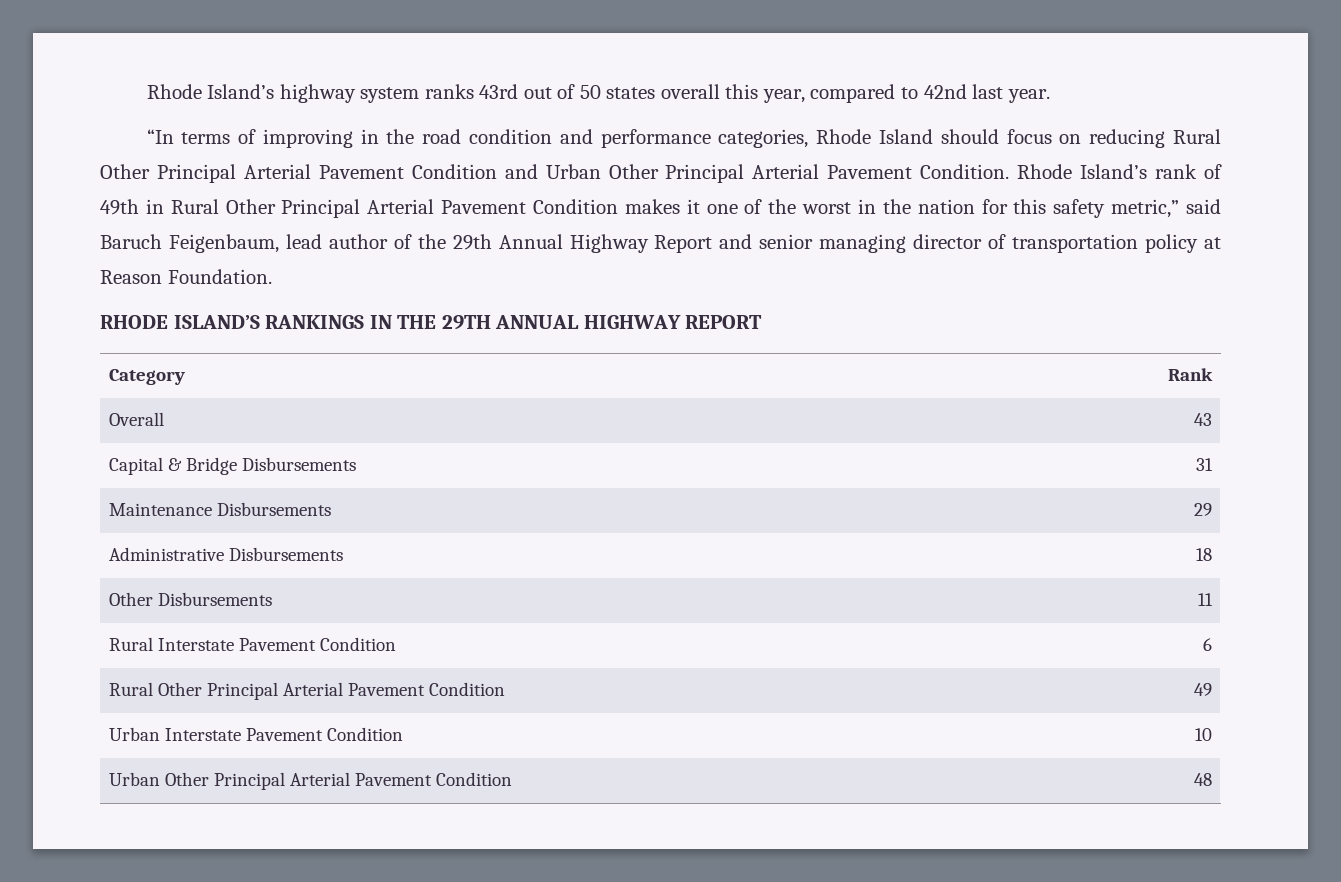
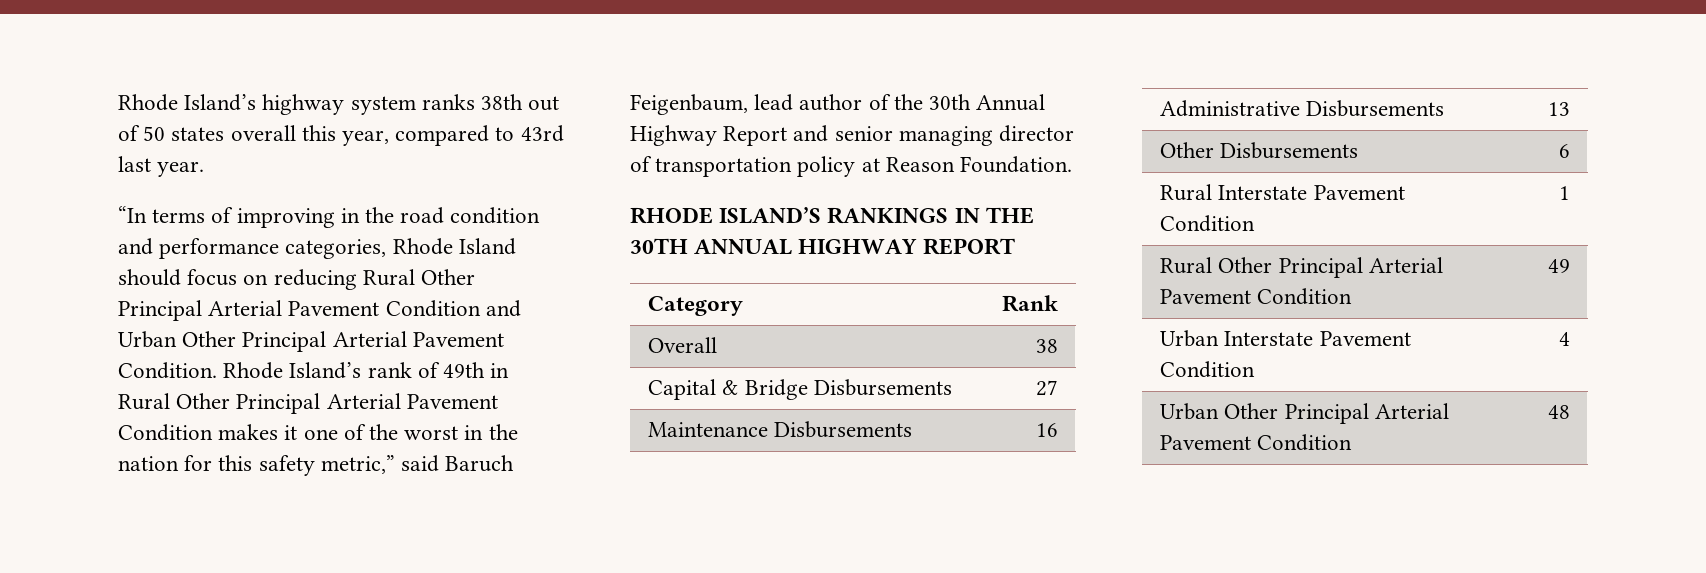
- Rhode Island’s highway system ranks 43rd out of 50 states overall this year, compared to 42nd last year.
+ Rhode Island’s highway system ranks 38th out of 50 states overall this year, compared to 43rd last year.
- Rhode Island’s rank of 49th in Rural Other Principal Arterial Pavement Condition makes it one of the worst in the nation for this safety metric,” said Baruch Feigenbaum, lead author of the 29th Annual Highway Report and senior managing director of transportation policy at Reason Foundation.
+ Rhode Island’s rank of 49th in Rural Other Principal Arterial Pavement Condition makes it one of the worst in the nation for this safety metric,” said Baruch Feigenbaum, lead author of the 30th Annual Highway Report and senior managing director of transportation policy at Reason Foundation.
- RHODE ISLAND’S RANKINGS IN THE 29TH ANNUAL HIGHWAY REPORT
+ RHODE ISLAND’S RANKINGS IN THE 30TH ANNUAL HIGHWAY REPORT
- Overall | 43
+ Overall | 38
- Capital & Bridge Disbursements | 31
+ Capital & Bridge Disbursements | 27
- Maintenance Disbursements | 29
+ Maintenance Disbursements | 16
- Administrative Disbursements | 18
+ Administrative Disbursements | 13
- Other Disbursements | 11
+ Other Disbursements | 6
- Rural Interstate Pavement Condition | 6
+ Rural Interstate Pavement Condition | 1
- Urban Interstate Pavement Condition | 10
+ Urban Interstate Pavement Condition | 4

